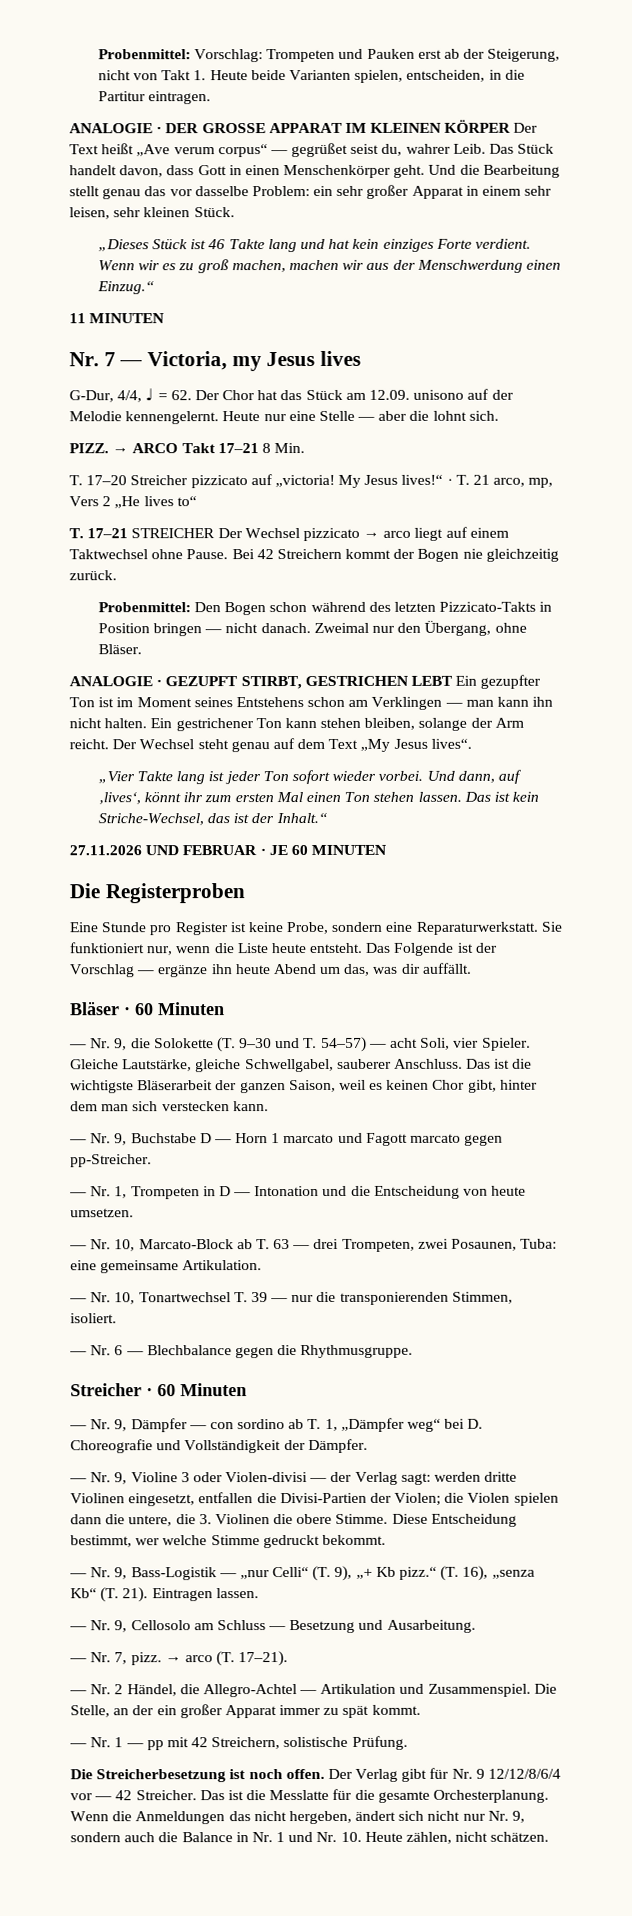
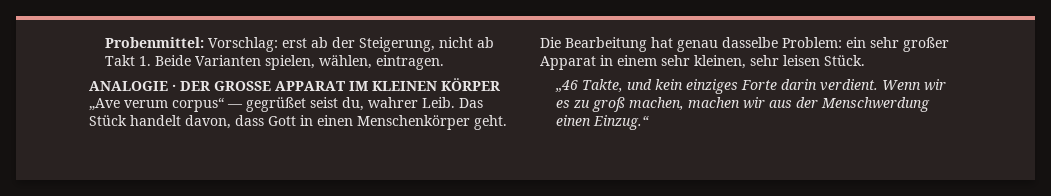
- Probenmittel: Vorschlag: Trompeten und Pauken erst ab der Steigerung, nicht von Takt 1. Heute beide Varianten spielen, entscheiden, in die Partitur eintragen.
+ Probenmittel: Vorschlag: erst ab der Steigerung, nicht ab Takt 1. Beide Varianten spielen, wählen, eintragen.
- ANALOGIE · DER GROSSE APPARAT IM KLEINEN KÖRPER Der Text heißt „Ave verum corpus“ — gegrüßet seist du, wahrer Leib.
+ ANALOGIE · DER GROSSE APPARAT IM KLEINEN KÖRPER „Ave verum corpus“ — gegrüßet seist du, wahrer Leib.
- Und die Bearbeitung stellt genau das vor dasselbe Problem: ein sehr großer Apparat in einem sehr leisen, sehr kleinen Stück.
- „Dieses Stück ist 46 Takte lang und hat kein einziges Forte verdient.
+ Die Bearbeitung hat genau dasselbe Problem: ein sehr großer Apparat in einem sehr kleinen, sehr leisen Stück.
+ „46 Takte, und kein einziges Forte darin verdient.
- 11 MINUTEN
- Nr. 7 — Victoria, my Jesus lives
- G-Dur, 4/4, ♩ = 62. Der Chor hat das Stück am 12.09. unisono auf der Melodie kennengelernt. Heute nur eine Stelle — aber die lohnt sich.
- PIZZ. → ARCO Takt 17–21 8 Min.
- T. 17–20 Streicher pizzicato auf „victoria! My Jesus lives!“ · T. 21 arco, mp, Vers 2 „He lives to“
- T. 17–21 STREICHER Der Wechsel pizzicato → arco liegt auf einem Taktwechsel ohne Pause. Bei 42 Streichern kommt der Bogen nie gleichzeitig zurück.
- Probenmittel: Den Bogen schon während des letzten Pizzicato-Takts in Position bringen — nicht danach. Zweimal nur den Übergang, ohne Bläser.
- ANALOGIE · GEZUPFT STIRBT, GESTRICHEN LEBT Ein gezupfter Ton ist im Moment seines Entstehens schon am Verklingen — man kann ihn nicht halten. Ein gestrichener Ton kann stehen bleiben, solange der Arm reicht. Der Wechsel steht genau auf dem Text „My Jesus lives“.
- „Vier Takte lang ist jeder Ton sofort wieder vorbei. Und dann, auf ‚lives‘, könnt ihr zum ersten Mal einen Ton stehen lassen. Das ist kein Striche-Wechsel, das ist der Inhalt.“
- 27.11.2026 UND FEBRUAR · JE 60 MINUTEN
- Die Registerproben
- Eine Stunde pro Register ist keine Probe, sondern eine Reparaturwerkstatt. Sie funktioniert nur, wenn die Liste heute entsteht. Das Folgende ist der Vorschlag — ergänze ihn heute Abend um das, was dir auffällt.
- Bläser · 60 Minuten
- — Nr. 9, die Solokette (T. 9–30 und T. 54–57) — acht Soli, vier Spieler. Gleiche Lautstärke, gleiche Schwellgabel, sauberer Anschluss. Das ist die wichtigste Bläserarbeit der ganzen Saison, weil es keinen Chor gibt, hinter dem man sich verstecken kann.
- — Nr. 9, Buchstabe D — Horn 1 marcato und Fagott marcato gegen pp-Streicher.
- — Nr. 1, Trompeten in D — Intonation und die Entscheidung von heute umsetzen.
- — Nr. 10, Marcato-Block ab T. 63 — drei Trompeten, zwei Posaunen, Tuba: eine gemeinsame Artikulation.
- — Nr. 10, Tonartwechsel T. 39 — nur die transponierenden Stimmen, isoliert.
- — Nr. 6 — Blechbalance gegen die Rhythmusgruppe.
- Streicher · 60 Minuten
- — Nr. 9, Dämpfer — con sordino ab T. 1, „Dämpfer weg“ bei D. Choreografie und Vollständigkeit der Dämpfer.
- — Nr. 9, Violine 3 oder Violen-divisi — der Verlag sagt: werden dritte Violinen eingesetzt, entfallen die Divisi-Partien der Violen; die Violen spielen dann die untere, die 3. Violinen die obere Stimme. Diese Entscheidung bestimmt, wer welche Stimme gedruckt bekommt.
- — Nr. 9, Bass-Logistik — „nur Celli“ (T. 9), „+ Kb pizz.“ (T. 16), „senza Kb“ (T. 21). Eintragen lassen.
- — Nr. 9, Cellosolo am Schluss — Besetzung und Ausarbeitung.
- — Nr. 7, pizz. → arco (T. 17–21).
- — Nr. 2 Händel, die Allegro-Achtel — Artikulation und Zusammenspiel. Die Stelle, an der ein großer Apparat immer zu spät kommt.
- — Nr. 1 — pp mit 42 Streichern, solistische Prüfung.
- Die Streicherbesetzung ist noch offen. Der Verlag gibt für Nr. 9 12/12/8/6/4 vor — 42 Streicher. Das ist die Messlatte für die gesamte Orchesterplanung. Wenn die Anmeldungen das nicht hergeben, ändert sich nicht nur Nr. 9, sondern auch die Balance in Nr. 1 und Nr. 10. Heute zählen, nicht schätzen.

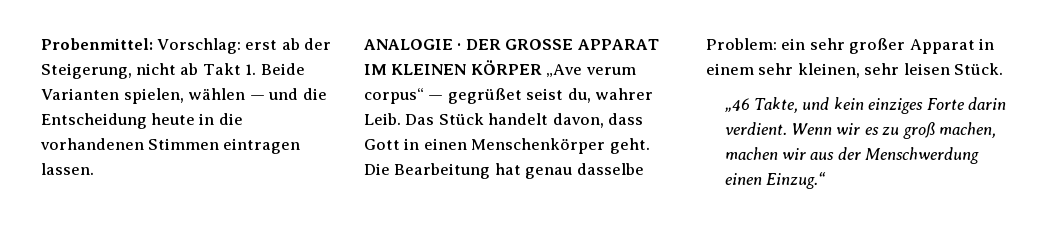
- Probenmittel: Vorschlag: erst ab der Steigerung, nicht ab Takt 1. Beide Varianten spielen, wählen, eintragen.
+ Probenmittel: Vorschlag: erst ab der Steigerung, nicht ab Takt 1. Beide Varianten spielen, wählen — und die Entscheidung heute in die vorhandenen Stimmen eintragen lassen.

